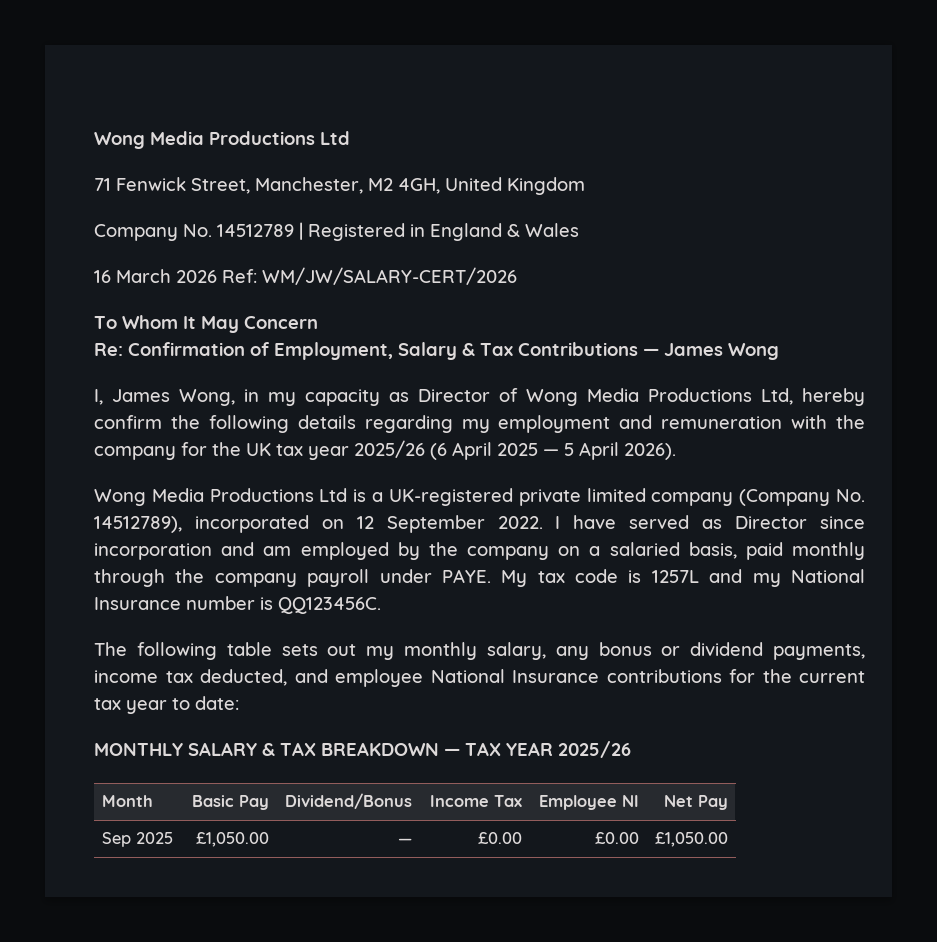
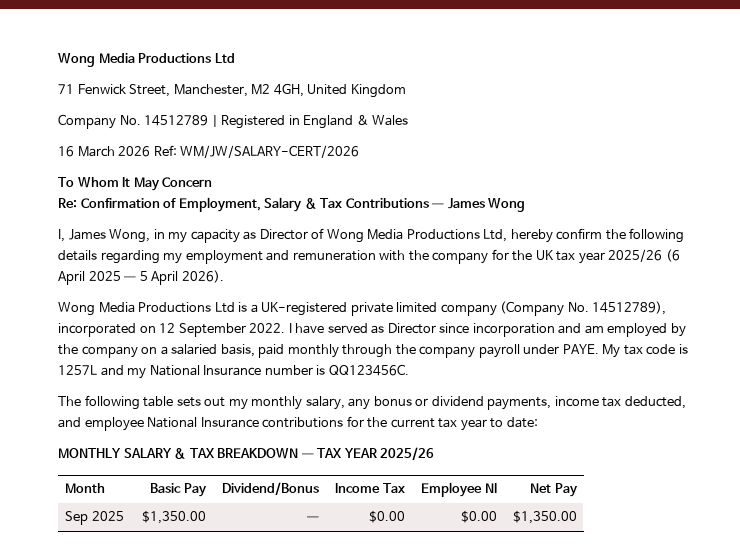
- Sep 2025 | £1,050.00 | — | £0.00 | £0.00 | £1,050.00
+ Sep 2025 | $1,350.00 | — | $0.00 | $0.00 | $1,350.00

